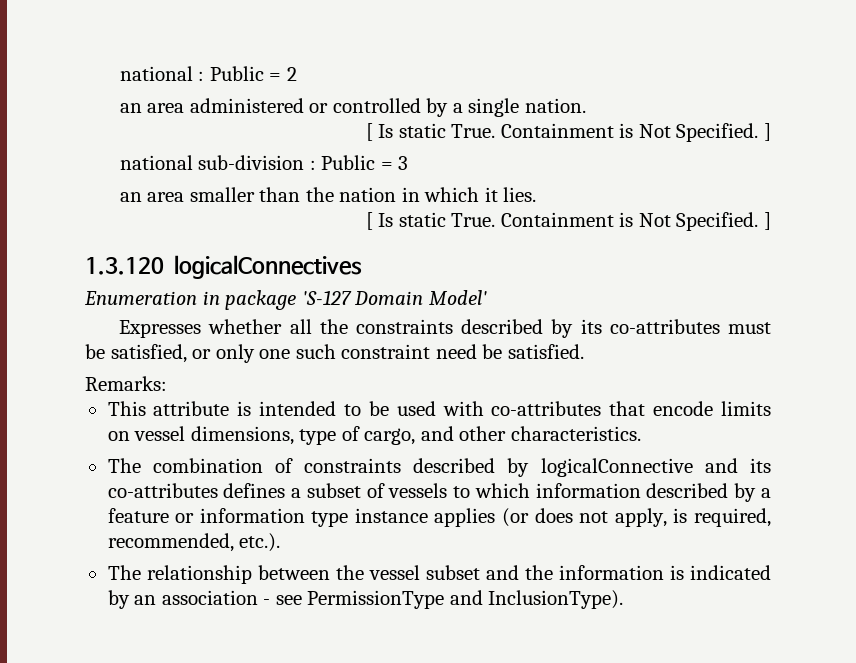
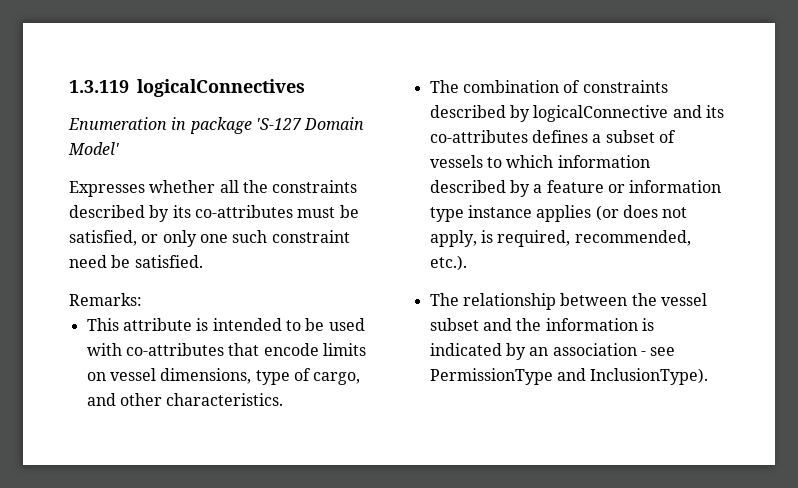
- national : Public = 2
- an area administered or controlled by a single nation.
- [ Is static True. Containment is Not Specified. ]
- national sub-division : Public = 3
- an area smaller than the nation in which it lies.
- [ Is static True. Containment is Not Specified. ]
- 1.3.120 logicalConnectives
+ 1.3.119 logicalConnectives

